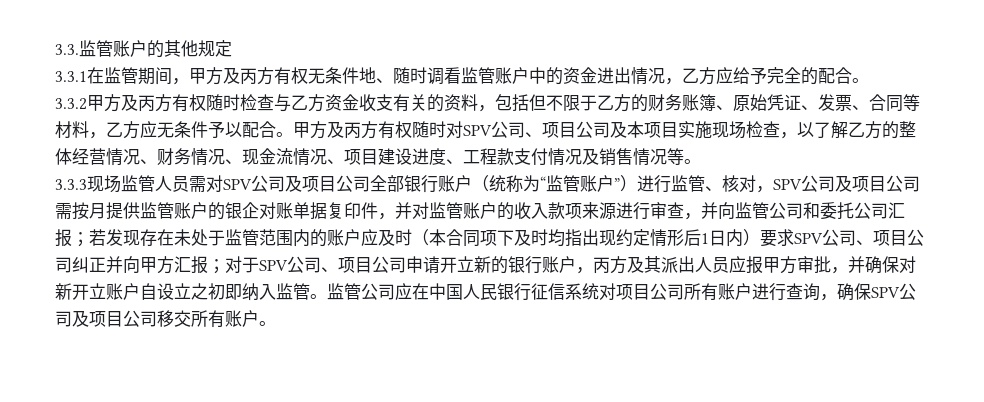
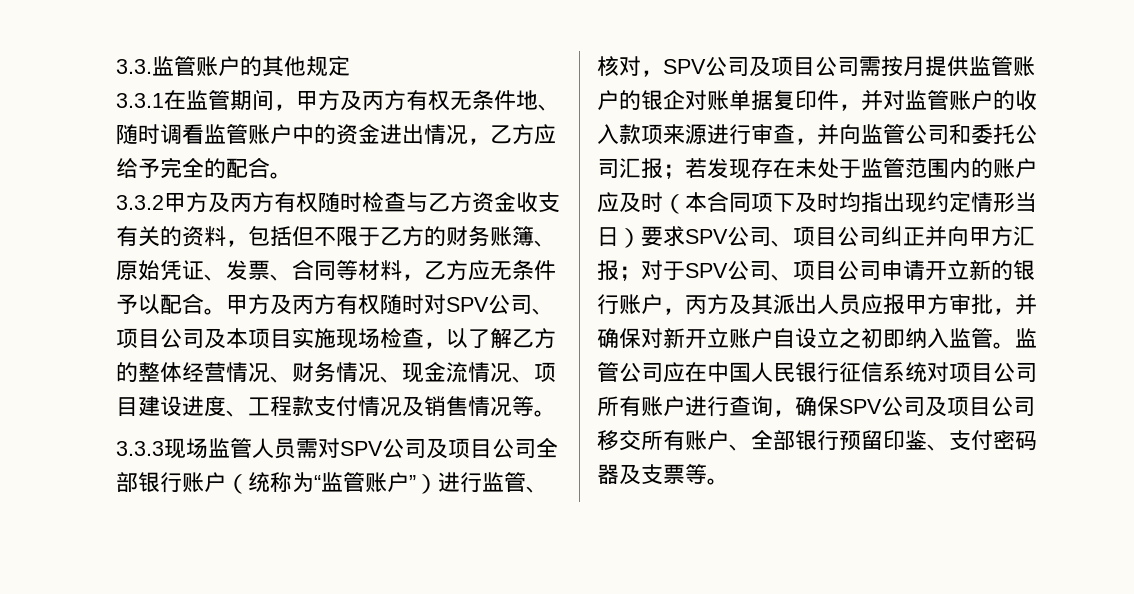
- 若发现存在未处于监管范围内的账户应及时（本合同项下及时均指出现约定情形后1日内）要求SPV公司、项目公司纠正并向甲方汇报；
+ 若发现存在未处于监管范围内的账户应及时（本合同项下及时均指出现约定情形当日）要求SPV公司、项目公司纠正并向甲方汇报；
- 监管公司应在中国人民银行征信系统对项目公司所有账户进行查询，确保SPV公司及项目公司移交所有账户。
+ 监管公司应在中国人民银行征信系统对项目公司所有账户进行查询，确保SPV公司及项目公司移交所有账户、全部银行预留印鉴、支付密码器及支票等。

